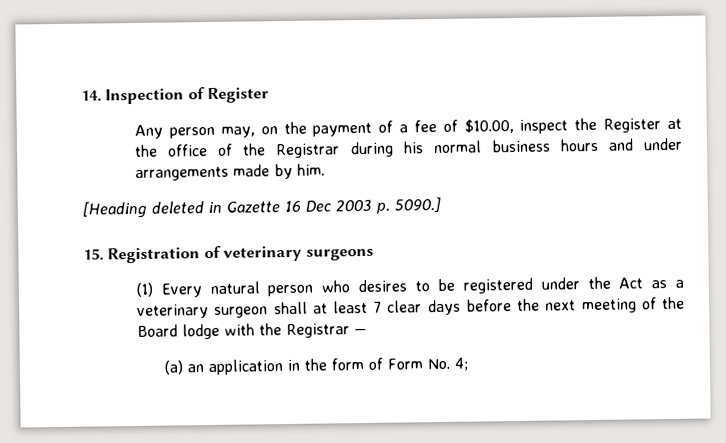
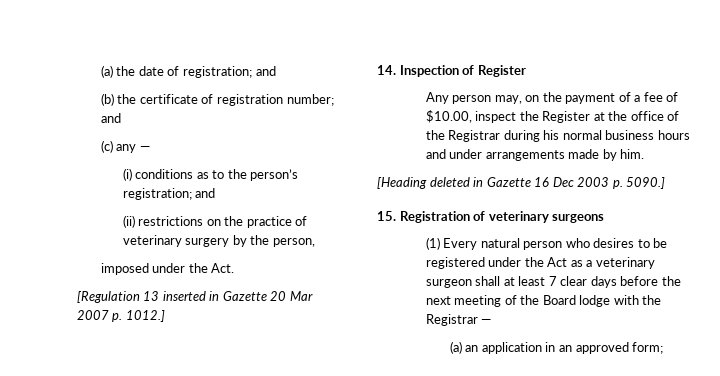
+ (a) the date of registration; and
+ (b) the certificate of registration number; and
+ (c) any —
+ (i) conditions as to the person’s registration; and
+ (ii) restrictions on the practice of veterinary surgery by the person,
+ imposed under the Act.
+ [Regulation 13 inserted in Gazette 20 Mar 2007 p. 1012.]
- (a) an application in the form of Form No. 4;
+ (a) an application in an approved form;

